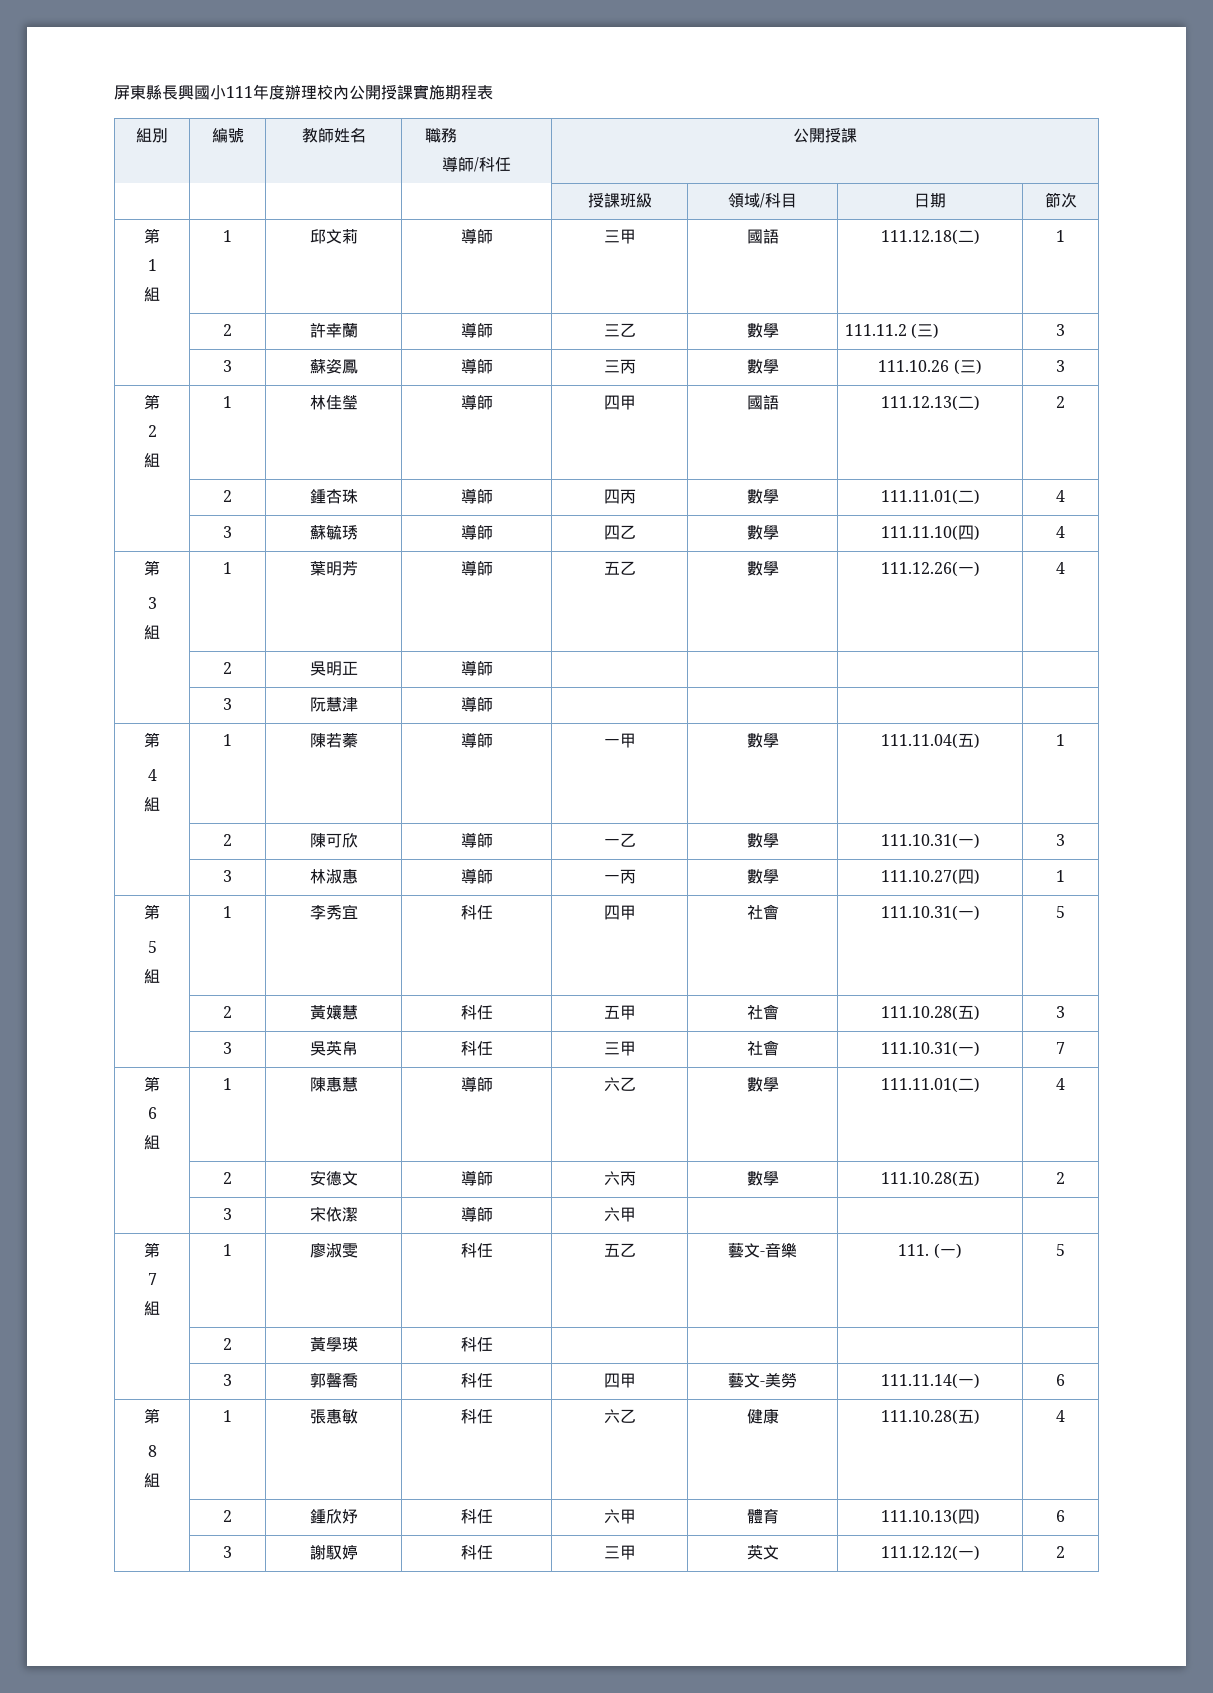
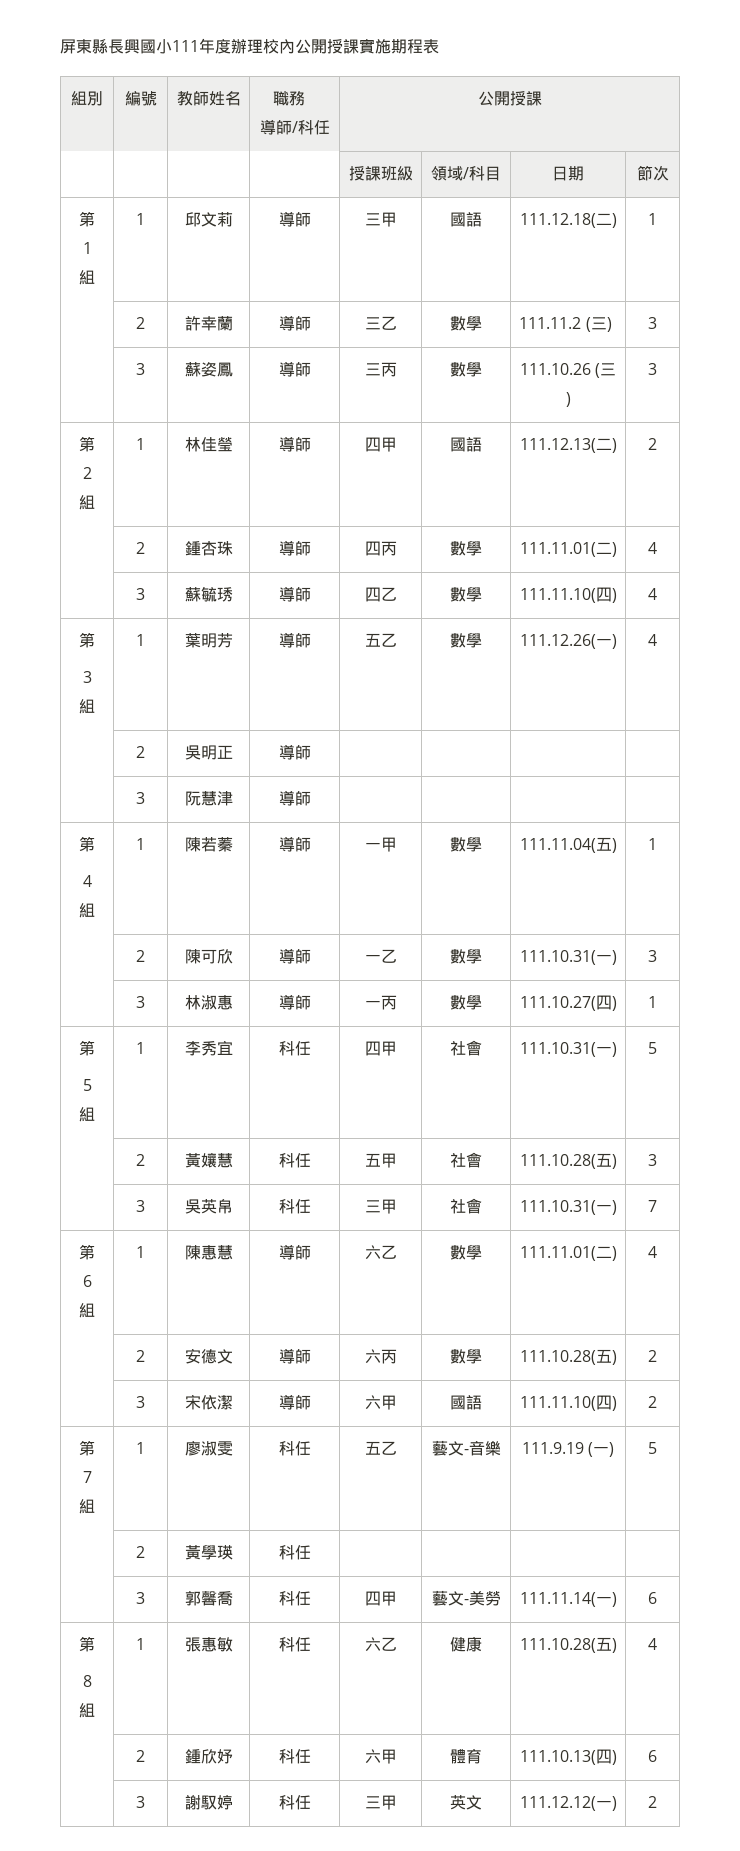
- | 3 | 宋依潔 | 導師 | 六甲 | | |
+ | 3 | 宋依潔 | 導師 | 六甲 | 國語 | 111.11.10(四) | 2
  第
  7
- 組 | 1 | 廖淑雯 | 科任 | 五乙 | 藝文-音樂 | 111. (一) | 5
+ 組 | 1 | 廖淑雯 | 科任 | 五乙 | 藝文-音樂 | 111.9.19 (一) | 5

